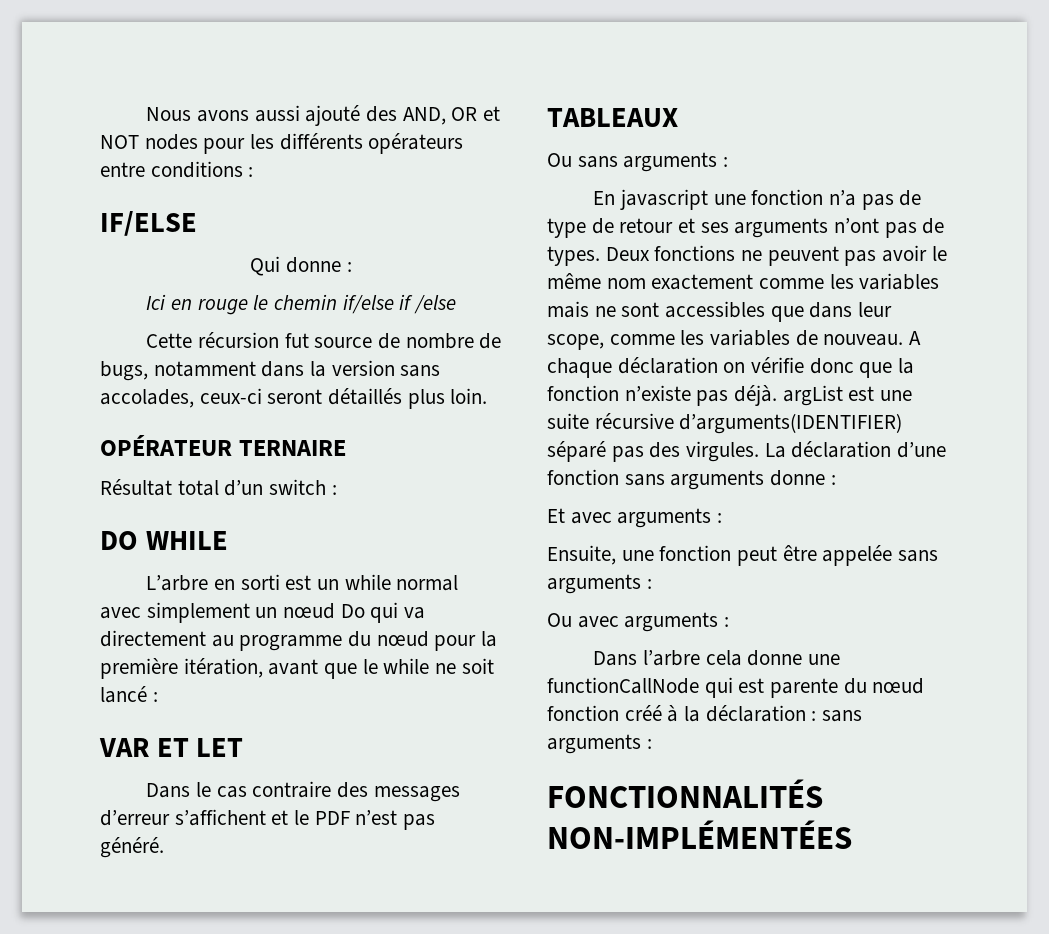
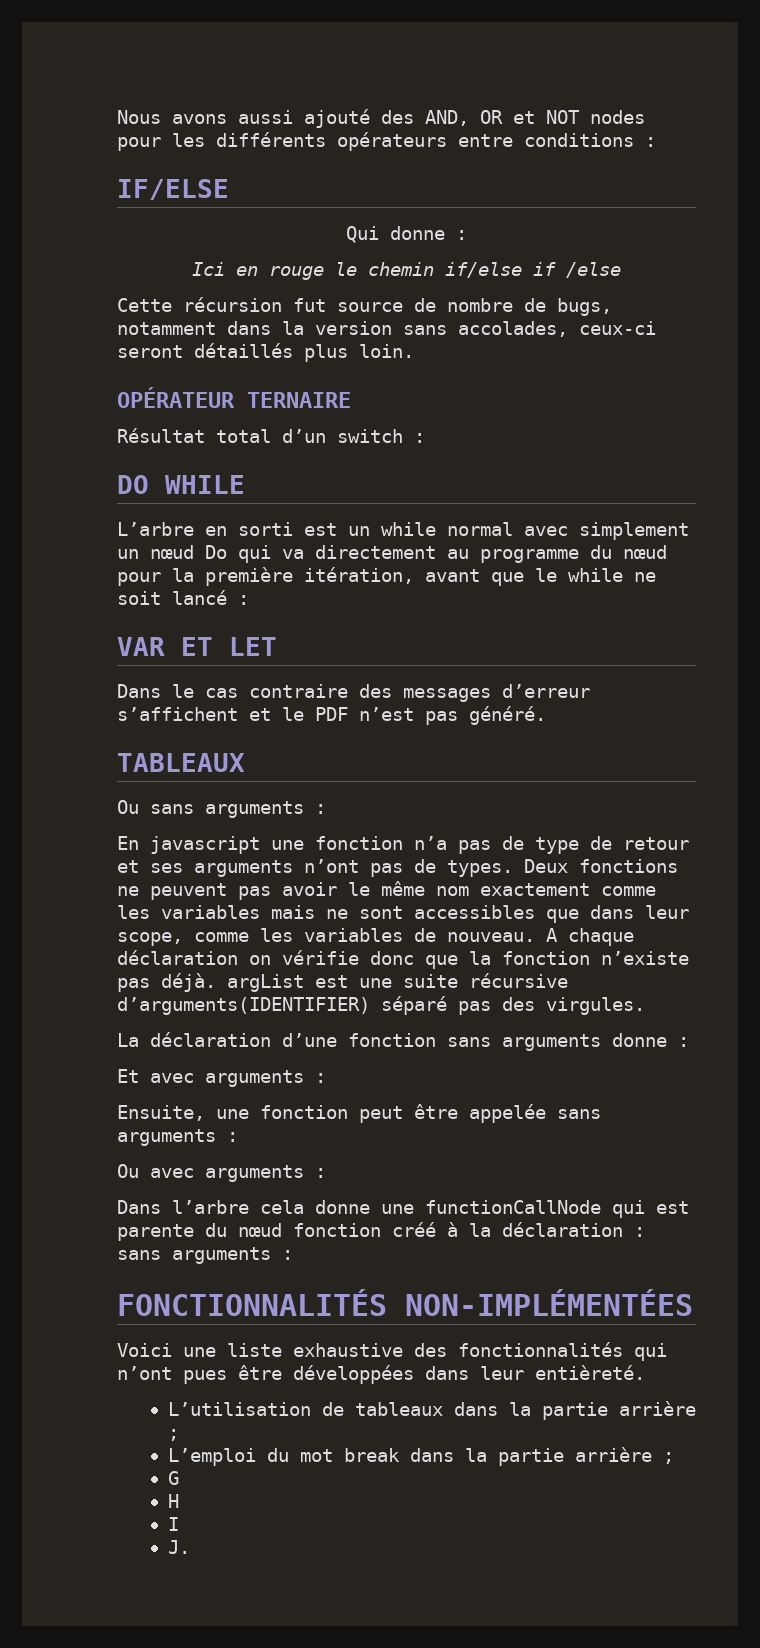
- A chaque déclaration on vérifie donc que la fonction n’existe pas déjà. argList est une suite récursive d’arguments(IDENTIFIER) séparé pas des virgules. La déclaration d’une fonction sans arguments donne :
+ A chaque déclaration on vérifie donc que la fonction n’existe pas déjà. argList est une suite récursive d’arguments(IDENTIFIER) séparé pas des virgules.
+ La déclaration d’une fonction sans arguments donne :
+ Voici une liste exhaustive des fonctionnalités qui n’ont pues être développées dans leur entièreté.
+ L’utilisation de tableaux dans la partie arrière ;
+ L’emploi du mot break dans la partie arrière ;
+ G
+ H
+ I
+ J.

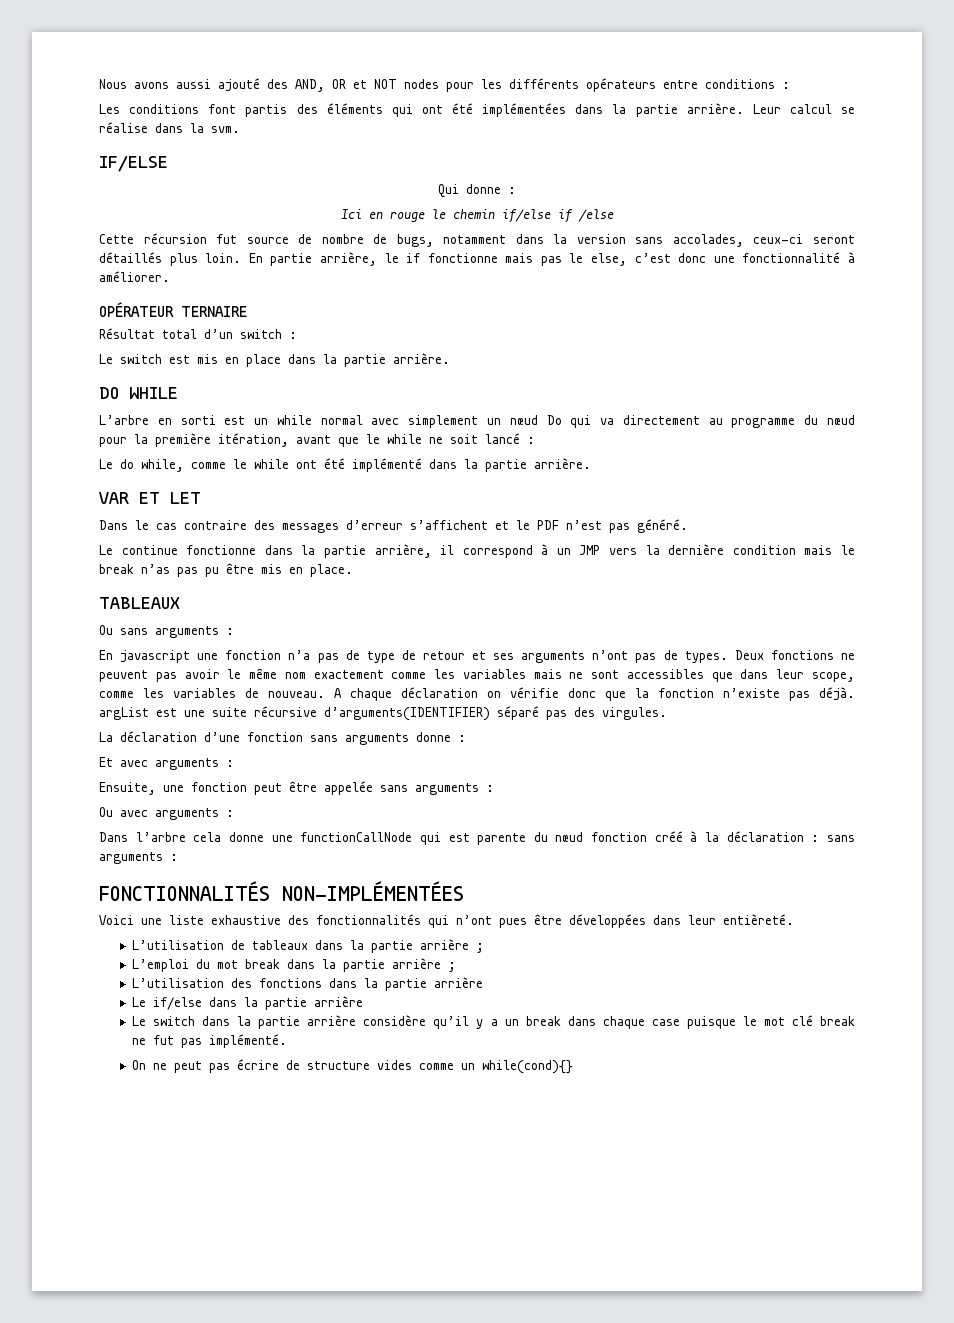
+ Les conditions font partis des éléments qui ont été implémentées dans la partie arrière. Leur calcul se réalise dans la svm.
+ En partie arrière, le if fonctionne mais pas le else, c’est donc une fonctionnalité à améliorer.
+ Le switch est mis en place dans la partie arrière.
+ Le do while, comme le while ont été implémenté dans la partie arrière.
+ Le continue fonctionne dans la partie arrière, il correspond à un JMP vers la dernière condition mais le break n’as pas pu être mis en place.
- G
- H
- I
- J.
+ L’utilisation des fonctions dans la partie arrière
+ Le if/else dans la partie arrière
+ Le switch dans la partie arrière considère qu’il y a un break dans chaque case puisque le mot clé break ne fut pas implémenté.
+ On ne peut pas écrire de structure vides comme un while(cond){}

